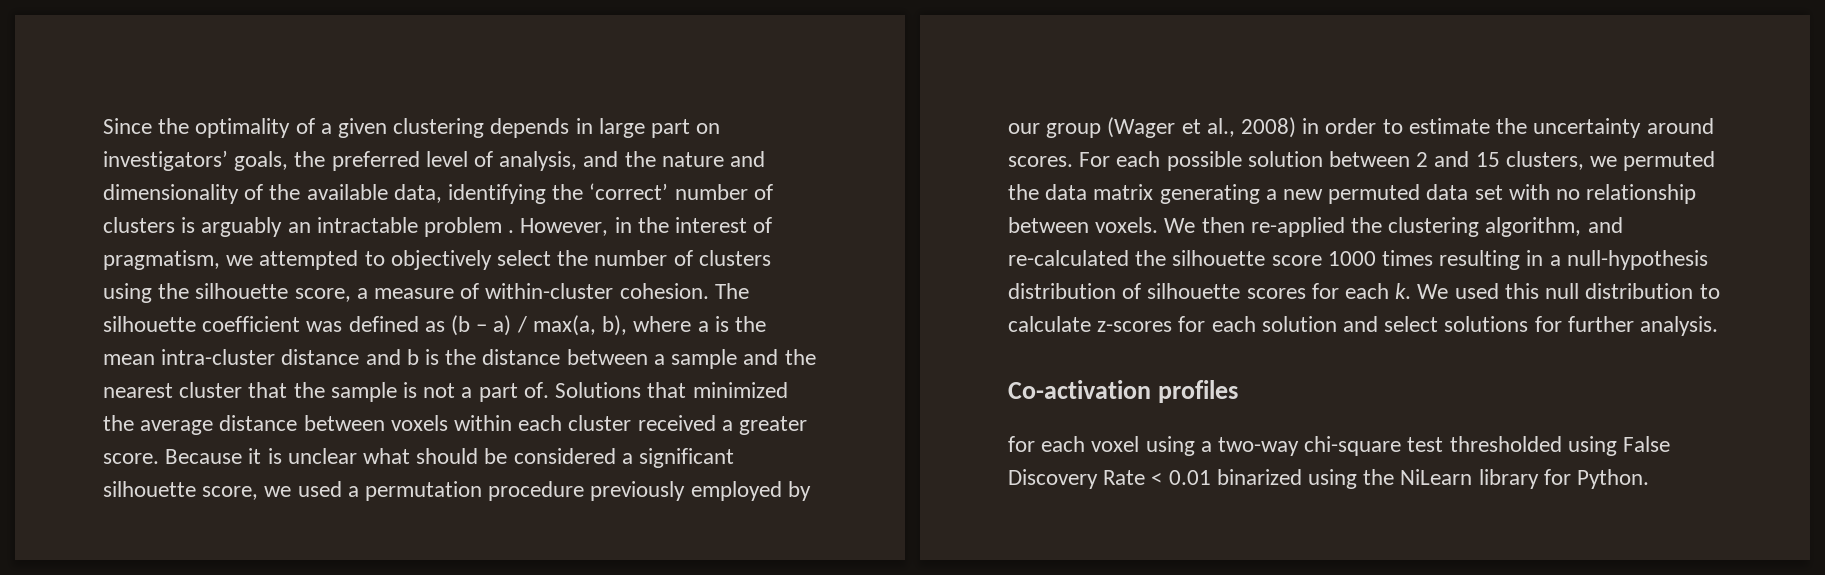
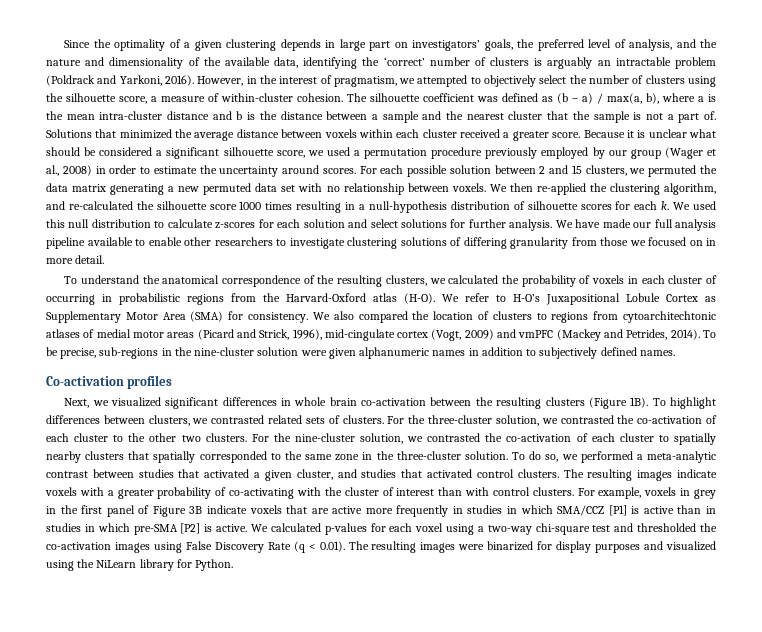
- Since the optimality of a given clustering depends in large part on investigators’ goals, the preferred level of analysis, and the nature and dimensionality of the available data, identifying the ‘correct’ number of clusters is arguably an intractable problem .
+ Since the optimality of a given clustering depends in large part on investigators’ goals, the preferred level of analysis, and the nature and dimensionality of the available data, identifying the ‘correct’ number of clusters is arguably an intractable problem (Poldrack and Yarkoni, 2016).
- We used this null distribution to calculate z-scores for each solution and select solutions for further analysis.
+ We used this null distribution to calculate z-scores for each solution and select solutions for further analysis. We have made our full analysis pipeline available to enable other researchers to investigate clustering solutions of differing granularity from those we focused on in more detail.
+ To understand the anatomical correspondence of the resulting clusters, we calculated the probability of voxels in each cluster of occurring in probabilistic regions from the Harvard-Oxford atlas (H-O). We refer to H-O’s Juxapositional Lobule Cortex as Supplementary Motor Area (SMA) for consistency. We also compared the location of clusters to regions from cytoarchitechtonic atlases of medial motor areas (Picard and Strick, 1996), mid-cingulate cortex (Vogt, 2009) and vmPFC (Mackey and Petrides, 2014). To be precise, sub-regions in the nine-cluster solution were given alphanumeric names in addition to subjectively defined names.
  Co-activation profiles
- for each voxel using a two-way chi-square test thresholded using False Discovery Rate < 0.01 binarized using the NiLearn library for Python.
+ Next, we visualized significant differences in whole brain co-activation between the resulting clusters (Figure 1B). To highlight differences between clusters, we contrasted related sets of clusters. For the three-cluster solution, we contrasted the co-activation of each cluster to the other two clusters. For the nine-cluster solution, we contrasted the co-activation of each cluster to spatially nearby clusters that spatially corresponded to the same zone in the three-cluster solution. To do so, we performed a meta-analytic contrast between studies that activated a given cluster, and studies that activated control clusters. The resulting images indicate voxels with a greater probability of co-activating with the cluster of interest than with control clusters. For example, voxels in grey in the first panel of Figure 3B indicate voxels that are active more frequently in studies in which SMA/CCZ [P1] is active than in studies in which pre-SMA [P2] is active. We calculated p-values for each voxel using a two-way chi-square test and thresholded the co-activation images using False Discovery Rate (q < 0.01). The resulting images were binarized for display purposes and visualized using the NiLearn library for Python.

